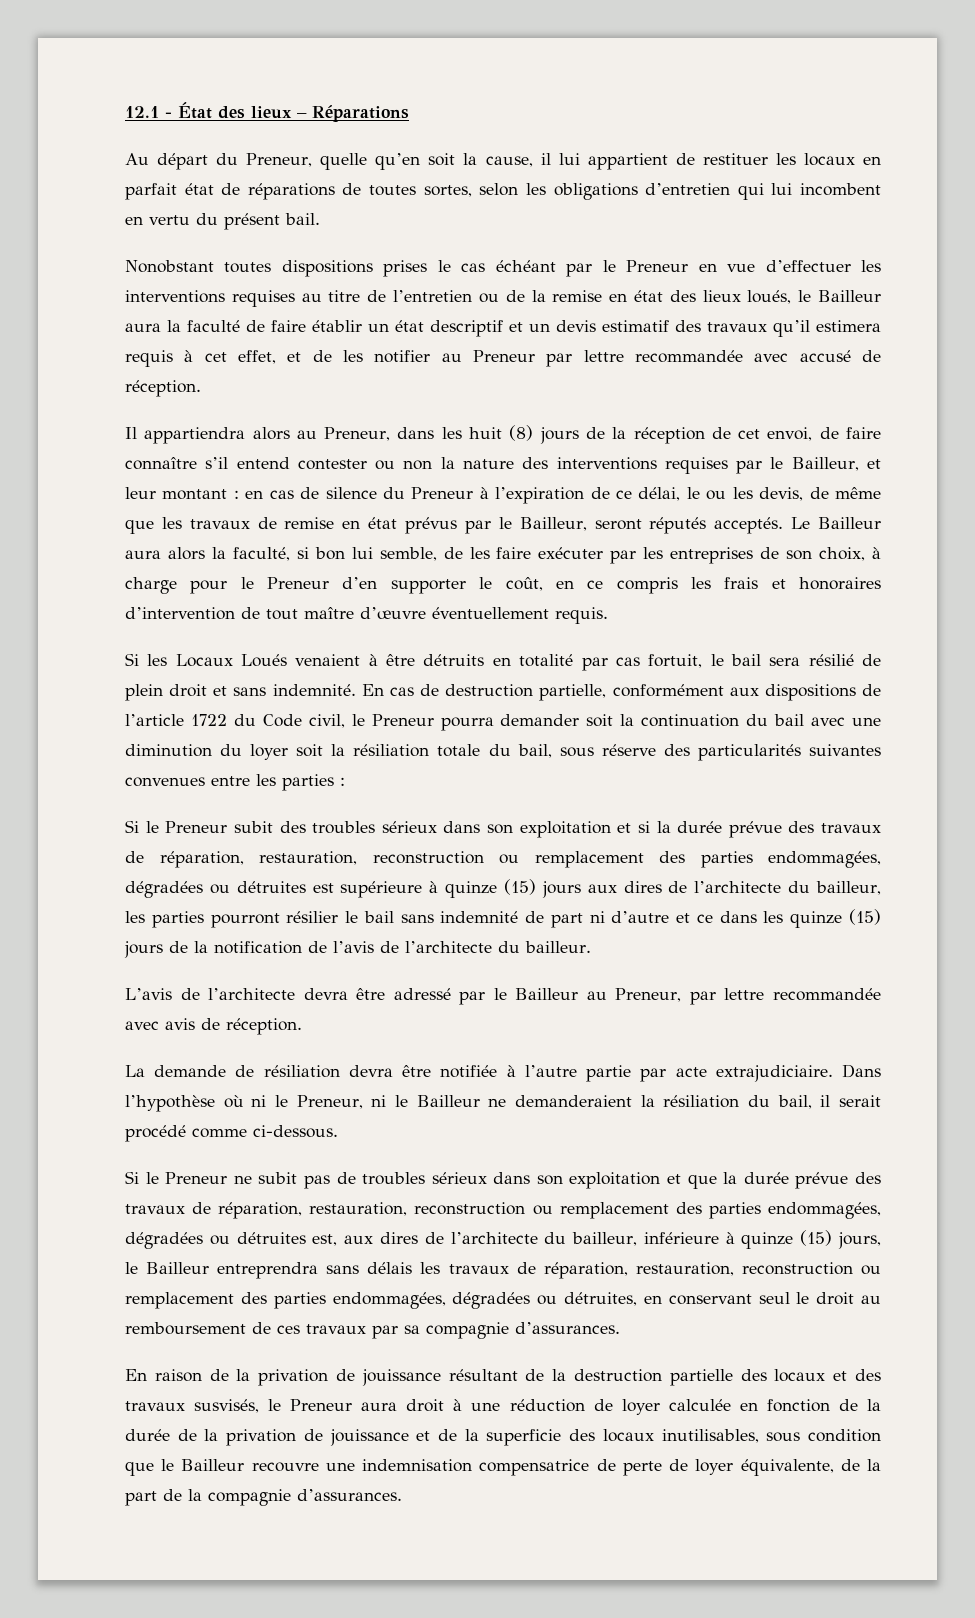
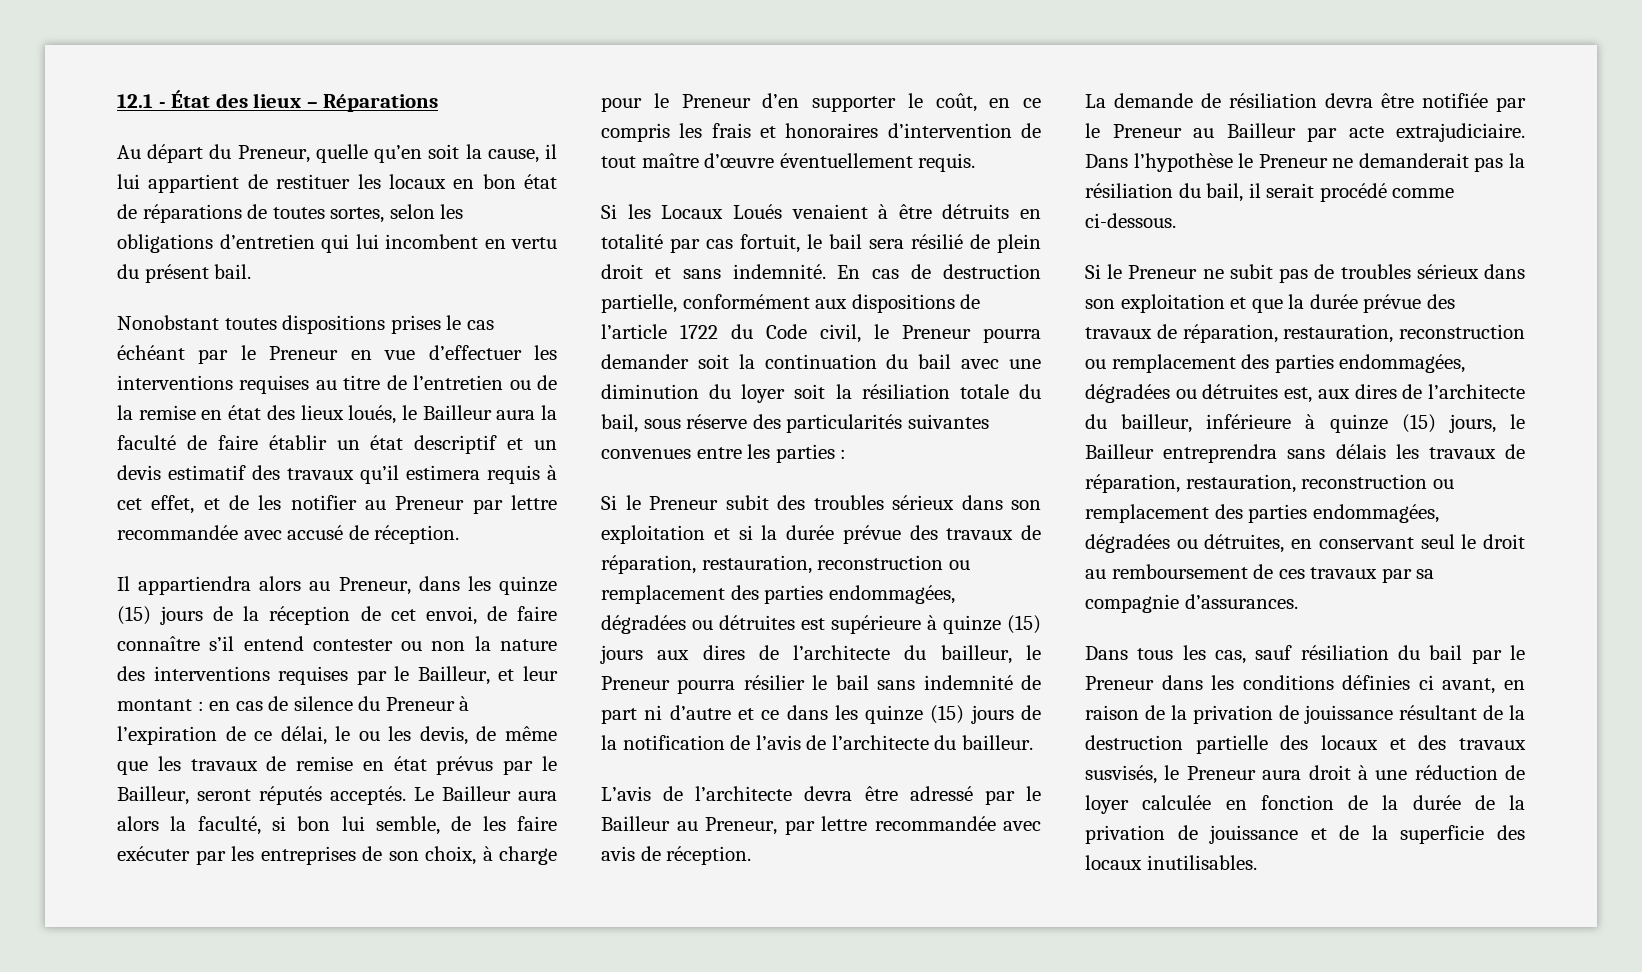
- Au départ du Preneur, quelle qu’en soit la cause, il lui appartient de restituer les locaux en parfait état de réparations de toutes sortes, selon les obligations d’entretien qui lui incombent en vertu du présent bail.
+ Au départ du Preneur, quelle qu’en soit la cause, il lui appartient de restituer les locaux en bon état de réparations de toutes sortes, selon les obligations d’entretien qui lui incombent en vertu du présent bail.
- Il appartiendra alors au Preneur, dans les huit (8) jours de la réception de cet envoi, de faire connaître s’il entend contester ou non la nature des interventions requises par le Bailleur, et leur montant :
+ Il appartiendra alors au Preneur, dans les quinze (15) jours de la réception de cet envoi, de faire connaître s’il entend contester ou non la nature des interventions requises par le Bailleur, et leur montant :
- Si le Preneur subit des troubles sérieux dans son exploitation et si la durée prévue des travaux de réparation, restauration, reconstruction ou remplacement des parties endommagées, dégradées ou détruites est supérieure à quinze (15) jours aux dires de l’architecte du bailleur, les parties pourront résilier le bail sans indemnité de part ni d’autre et ce dans les quinze (15) jours de la notification de l’avis de l’architecte du bailleur.
+ Si le Preneur subit des troubles sérieux dans son exploitation et si la durée prévue des travaux de réparation, restauration, reconstruction ou remplacement des parties endommagées, dégradées ou détruites est supérieure à quinze (15) jours aux dires de l’architecte du bailleur, le Preneur pourra résilier le bail sans indemnité de part ni d’autre et ce dans les quinze (15) jours de la notification de l’avis de l’architecte du bailleur.
- La demande de résiliation devra être notifiée à l’autre partie par acte extrajudiciaire.
+ La demande de résiliation devra être notifiée par le Preneur au Bailleur par acte extrajudiciaire.
- Dans l’hypothèse où ni le Preneur, ni le Bailleur ne demanderaient la résiliation du bail, il serait procédé comme ci-dessous.
+ Dans l’hypothèse le Preneur ne demanderait pas la résiliation du bail, il serait procédé comme ci-dessous.
- En raison de la privation de jouissance résultant de la destruction partielle des locaux et des travaux susvisés, le Preneur aura droit à une réduction de loyer calculée en fonction de la durée de la privation de jouissance et de la superficie des locaux inutilisables, sous condition que le Bailleur recouvre une indemnisation compensatrice de perte de loyer équivalente, de la part de la compagnie d’assurances.
+ Dans tous les cas, sauf résiliation du bail par le Preneur dans les conditions définies ci avant, en raison de la privation de jouissance résultant de la destruction partielle des locaux et des travaux susvisés, le Preneur aura droit à une réduction de loyer calculée en fonction de la durée de la privation de jouissance et de la superficie des locaux inutilisables.

